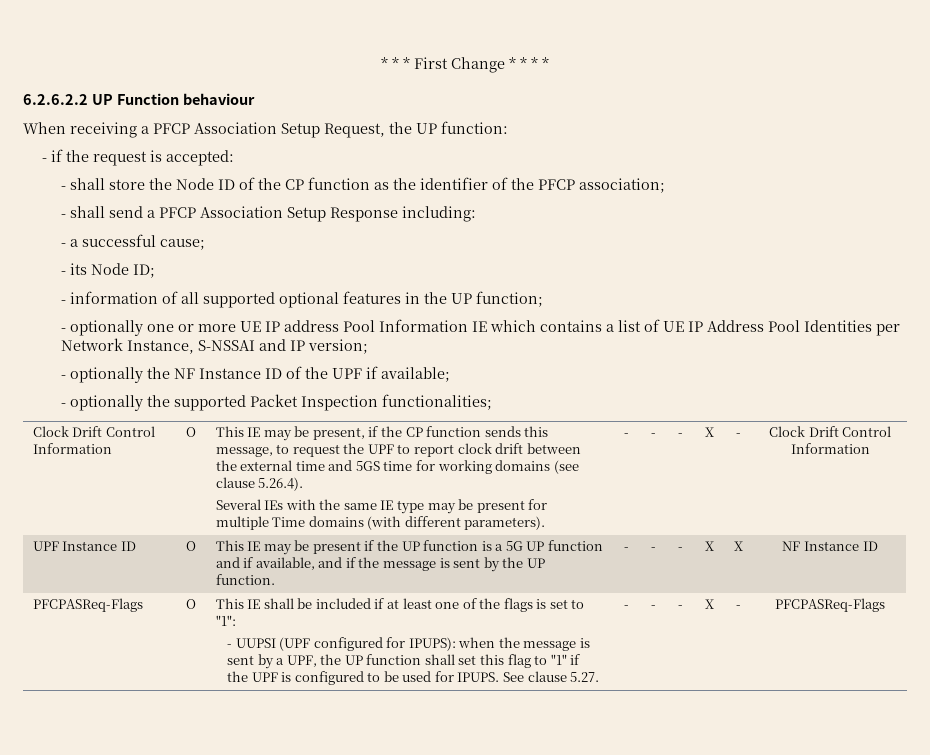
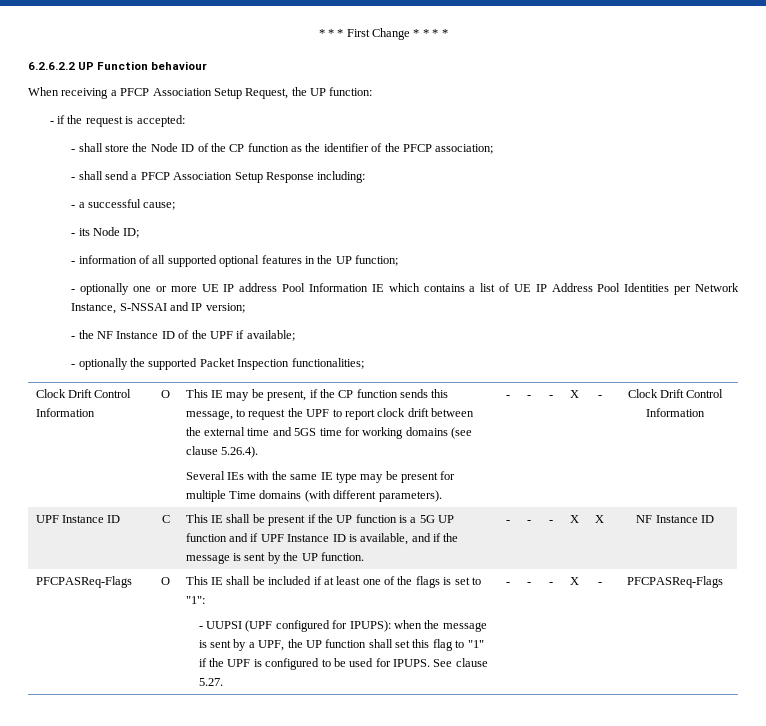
- - optionally the NF Instance ID of the UPF if available;
+ - the NF Instance ID of the UPF if available;
- O | This IE may be present if the UP function is a 5G UP function and if available, and if the message is sent by the UP function.
+ C | This IE shall be present if the UP function is a 5G UP function and if UPF Instance ID is available, and if the message is sent by the UP function.

